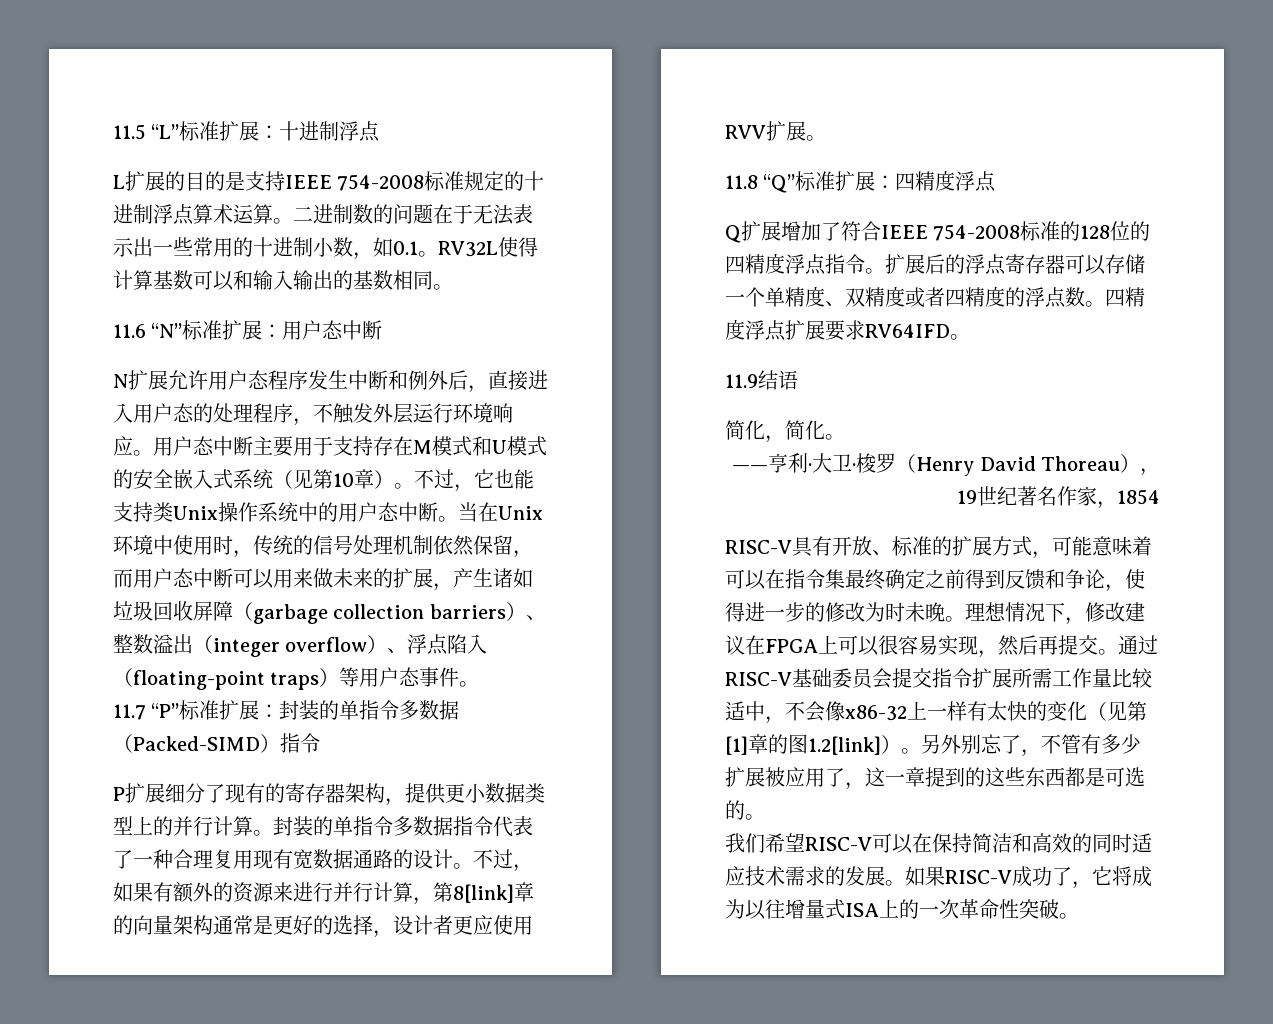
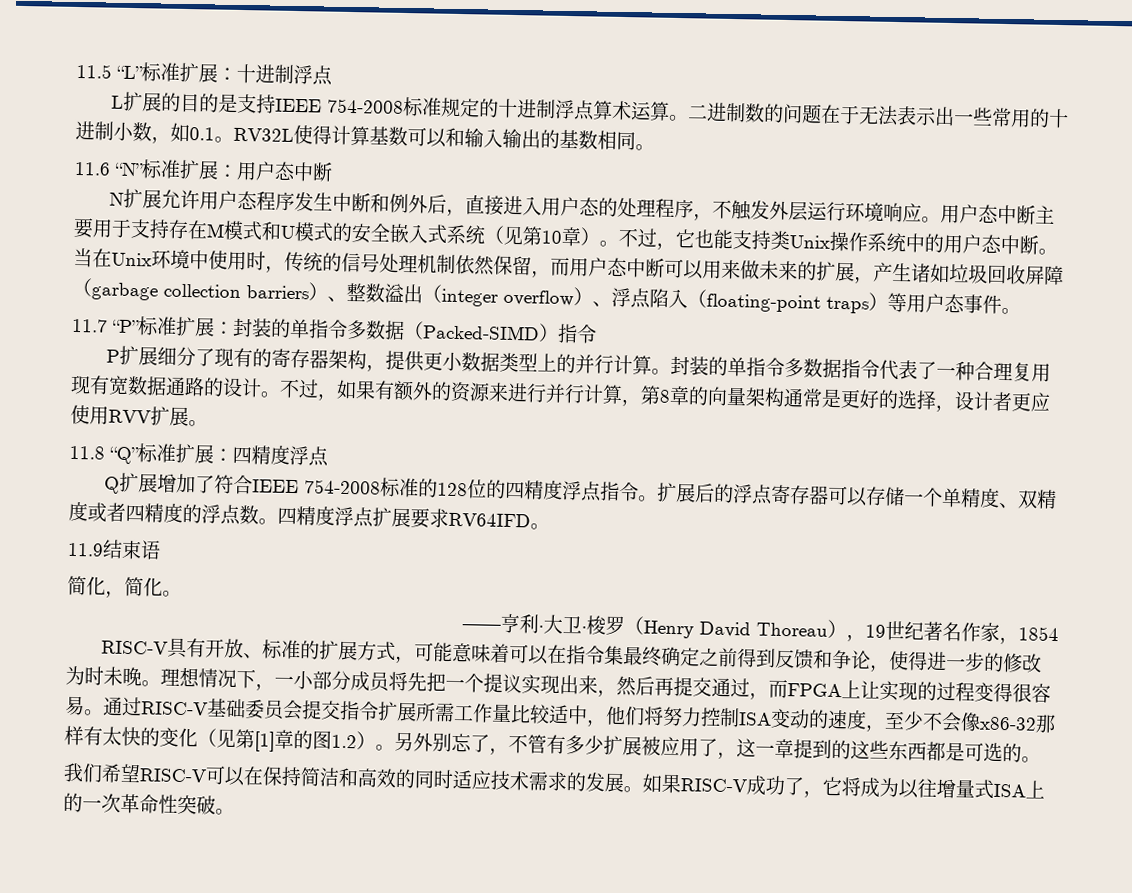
- 不过，如果有额外的资源来进行并行计算，第8[link]章的向量架构通常是更好的选择，设计者更应使用RVV扩展。
+ 不过，如果有额外的资源来进行并行计算，第8章的向量架构通常是更好的选择，设计者更应使用RVV扩展。
- 11.9结语
+ 11.9结束语
- 理想情况下，修改建议在FPGA上可以很容易实现，然后再提交。
+ 理想情况下，一小部分成员将先把一个提议实现出来，然后再提交通过，而FPGA上让实现的过程变得很容易。
- 通过RISC-V基础委员会提交指令扩展所需工作量比较适中，不会像x86-32上一样有太快的变化（见第[1]章的图1.2[link]）。
+ 通过RISC-V基础委员会提交指令扩展所需工作量比较适中，他们将努力控制ISA变动的速度，至少不会像x86-32那样有太快的变化（见第[1]章的图1.2）。

